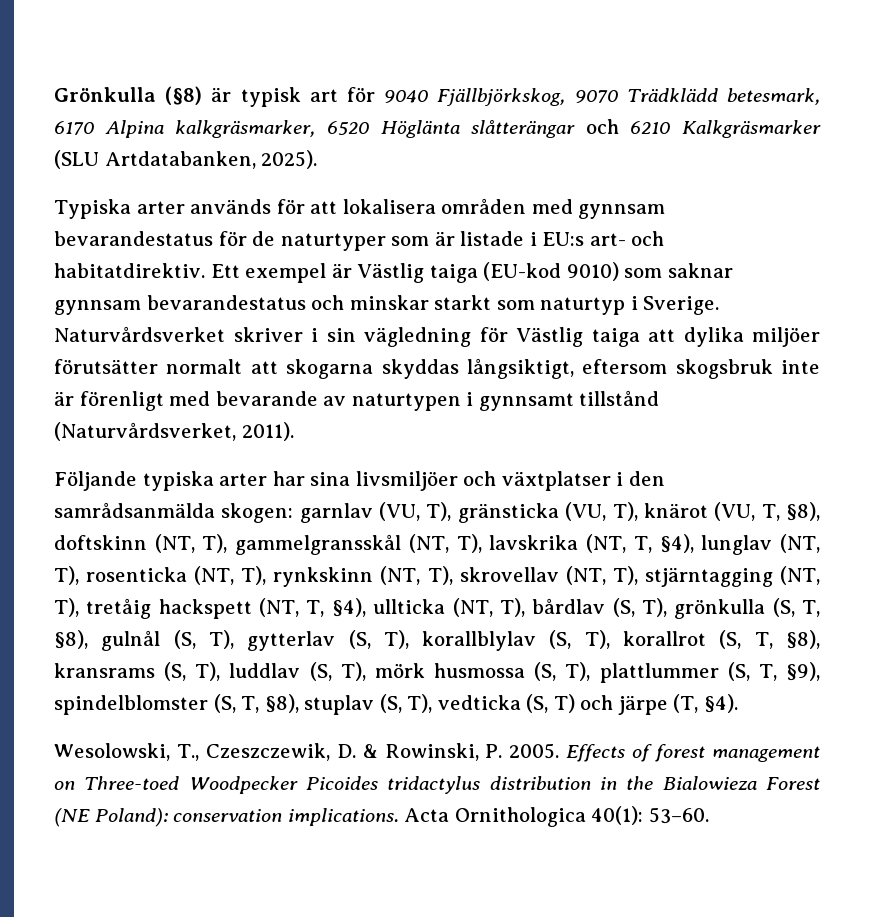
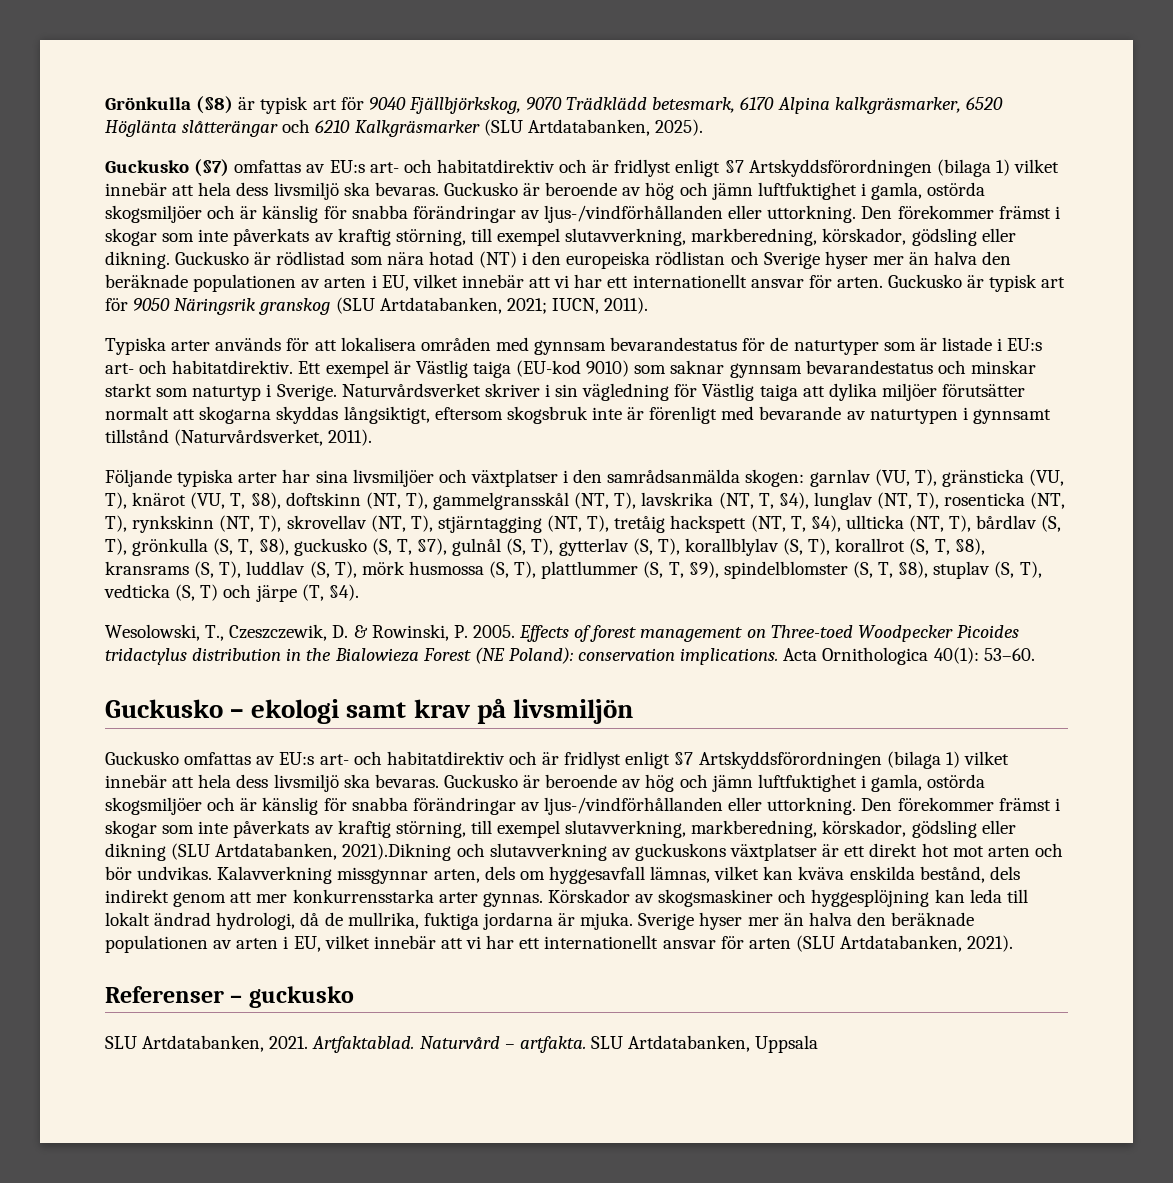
+ Guckusko (§7) omfattas av EU:s art- och habitatdirektiv och är fridlyst enligt §7 Artskyddsförordningen (bilaga 1) vilket innebär att hela dess livsmiljö ska bevaras. Guckusko är beroende av hög och jämn luftfuktighet i gamla, ostörda skogsmiljöer och är känslig för snabba förändringar av ljus-/vindförhållanden eller uttorkning. Den förekommer främst i skogar som inte påverkats av kraftig störning, till exempel slutavverkning, markberedning, körskador, gödsling eller dikning. Guckusko är rödlistad som nära hotad (NT) i den europeiska rödlistan och Sverige hyser mer än halva den beräknade populationen av arten i EU, vilket innebär att vi har ett internationellt ansvar för arten. Guckusko är typisk art för 9050 Näringsrik granskog (SLU Artdatabanken, 2021; IUCN, 2011).
- garnlav (VU, T), gränsticka (VU, T), knärot (VU, T, §8), doftskinn (NT, T), gammelgransskål (NT, T), lavskrika (NT, T, §4), lunglav (NT, T), rosenticka (NT, T), rynkskinn (NT, T), skrovellav (NT, T), stjärntagging (NT, T), tretåig hackspett (NT, T, §4), ullticka (NT, T), bårdlav (S, T), grönkulla (S, T, §8), gulnål (S, T), gytterlav (S, T), korallblylav (S, T), korallrot (S, T, §8), kransrams (S, T), luddlav (S, T), mörk husmossa (S, T), plattlummer (S, T, §9), spindelblomster (S, T, §8), stuplav (S, T), vedticka (S, T) och järpe (T, §4).
+ garnlav (VU, T), gränsticka (VU, T), knärot (VU, T, §8), doftskinn (NT, T), gammelgransskål (NT, T), lavskrika (NT, T, §4), lunglav (NT, T), rosenticka (NT, T), rynkskinn (NT, T), skrovellav (NT, T), stjärntagging (NT, T), tretåig hackspett (NT, T, §4), ullticka (NT, T), bårdlav (S, T), grönkulla (S, T, §8), guckusko (S, T, §7), gulnål (S, T), gytterlav (S, T), korallblylav (S, T), korallrot (S, T, §8), kransrams (S, T), luddlav (S, T), mörk husmossa (S, T), plattlummer (S, T, §9), spindelblomster (S, T, §8), stuplav (S, T), vedticka (S, T) och järpe (T, §4).
+ Guckusko – ekologi samt krav på livsmiljön
+ Guckusko omfattas av EU:s art- och habitatdirektiv och är fridlyst enligt §7 Artskyddsförordningen (bilaga 1) vilket innebär att hela dess livsmiljö ska bevaras. Guckusko är beroende av hög och jämn luftfuktighet i gamla, ostörda skogsmiljöer och är känslig för snabba förändringar av ljus-/vindförhållanden eller uttorkning. Den förekommer främst i skogar som inte påverkats av kraftig störning, till exempel slutavverkning, markberedning, körskador, gödsling eller dikning (SLU Artdatabanken, 2021).Dikning och slutavverkning av guckuskons växtplatser är ett direkt hot mot arten och bör undvikas. Kalavverkning missgynnar arten, dels om hyggesavfall lämnas, vilket kan kväva enskilda bestånd, dels indirekt genom att mer konkurrensstarka arter gynnas. Körskador av skogsmaskiner och hyggesplöjning kan leda till lokalt ändrad hydrologi, då de mullrika, fuktiga jordarna är mjuka. Sverige hyser mer än halva den beräknade populationen av arten i EU, vilket innebär att vi har ett internationellt ansvar för arten (SLU Artdatabanken, 2021).
+ Referenser – guckusko
+ SLU Artdatabanken, 2021. Artfaktablad. Naturvård – artfakta. SLU Artdatabanken, Uppsala

